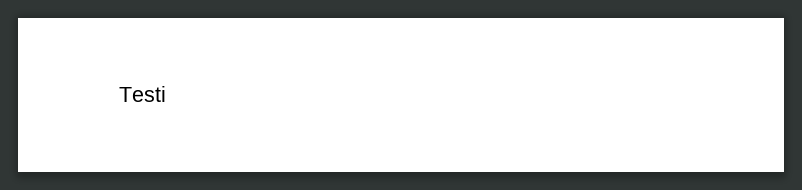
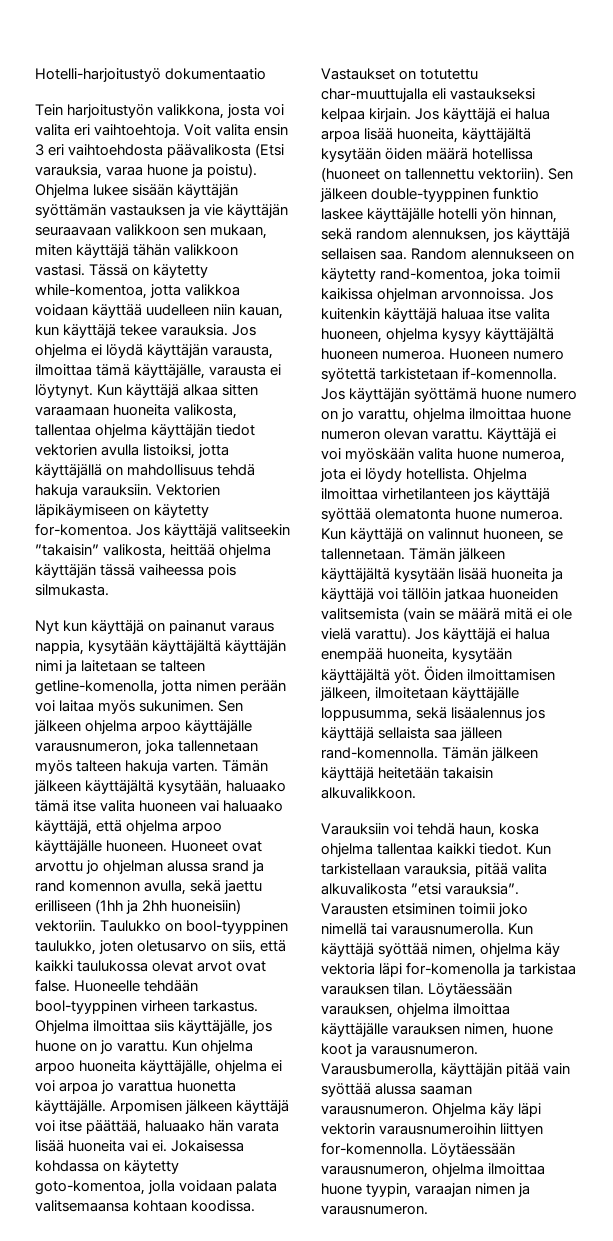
- Testi
+ Hotelli-harjoitustyö dokumentaatio
+ Tein harjoitustyön valikkona, josta voi valita eri vaihtoehtoja. Voit valita ensin 3 eri vaihtoehdosta päävalikosta (Etsi varauksia, varaa huone ja poistu). Ohjelma lukee sisään käyttäjän syöttämän vastauksen ja vie käyttäjän seuraavaan valikkoon sen mukaan, miten käyttäjä tähän valikkoon vastasi. Tässä on käytetty while-komentoa, jotta valikkoa voidaan käyttää uudelleen niin kauan, kun käyttäjä tekee varauksia. Jos ohjelma ei löydä käyttäjän varausta, ilmoittaa tämä käyttäjälle, varausta ei löytynyt. Kun käyttäjä alkaa sitten varaamaan huoneita valikosta, tallentaa ohjelma käyttäjän tiedot vektorien avulla listoiksi, jotta käyttäjällä on mahdollisuus tehdä hakuja varauksiin. Vektorien läpikäymiseen on käytetty for-komentoa. Jos käyttäjä valitseekin ”takaisin” valikosta, heittää ohjelma käyttäjän tässä vaiheessa pois silmukasta.
+ Nyt kun käyttäjä on painanut varaus nappia, kysytään käyttäjältä käyttäjän nimi ja laitetaan se talteen getline-komenolla, jotta nimen perään voi laitaa myös sukunimen. Sen jälkeen ohjelma arpoo käyttäjälle varausnumeron, joka tallennetaan myös talteen hakuja varten. Tämän jälkeen käyttäjältä kysytään, haluaako tämä itse valita huoneen vai haluaako käyttäjä, että ohjelma arpoo käyttäjälle huoneen. Huoneet ovat arvottu jo ohjelman alussa srand ja rand komennon avulla, sekä jaettu erilliseen (1hh ja 2hh huoneisiin) vektoriin. Taulukko on bool-tyyppinen taulukko, joten oletusarvo on siis, että kaikki taulukossa olevat arvot ovat false. Huoneelle tehdään bool-tyyppinen virheen tarkastus. Ohjelma ilmoittaa siis käyttäjälle, jos huone on jo varattu. Kun ohjelma arpoo huoneita käyttäjälle, ohjelma ei voi arpoa jo varattua huonetta käyttäjälle. Arpomisen jälkeen käyttäjä voi itse päättää, haluaako hän varata lisää huoneita vai ei. Jokaisessa kohdassa on käytetty goto-komentoa, jolla voidaan palata valitsemaansa kohtaan koodissa. Vastaukset on totutettu char-muuttujalla eli vastaukseksi kelpaa kirjain. Jos käyttäjä ei halua arpoa lisää huoneita, käyttäjältä kysytään öiden määrä hotellissa (huoneet on tallennettu vektoriin). Sen jälkeen double-tyyppinen funktio laskee käyttäjälle hotelli yön hinnan, sekä random alennuksen, jos käyttäjä sellaisen saa. Random alennukseen on käytetty rand-komentoa, joka toimii kaikissa ohjelman arvonnoissa. Jos kuitenkin käyttäjä haluaa itse valita huoneen, ohjelma kysyy käyttäjältä huoneen numeroa. Huoneen numero syötettä tarkistetaan if-komennolla. Jos käyttäjän syöttämä huone numero on jo varattu, ohjelma ilmoittaa huone numeron olevan varattu. Käyttäjä ei voi myöskään valita huone numeroa, jota ei löydy hotellista. Ohjelma ilmoittaa virhetilanteen jos käyttäjä syöttää olematonta huone numeroa. Kun käyttäjä on valinnut huoneen, se tallennetaan. Tämän jälkeen käyttäjältä kysytään lisää huoneita ja käyttäjä voi tällöin jatkaa huoneiden valitsemista (vain se määrä mitä ei ole vielä varattu). Jos käyttäjä ei halua enempää huoneita, kysytään käyttäjältä yöt. Öiden ilmoittamisen jälkeen, ilmoitetaan käyttäjälle loppusumma, sekä lisäalennus jos käyttäjä sellaista saa jälleen rand-komennolla. Tämän jälkeen käyttäjä heitetään takaisin alkuvalikkoon.
+ Varauksiin voi tehdä haun, koska ohjelma tallentaa kaikki tiedot. Kun tarkistellaan varauksia, pitää valita alkuvalikosta ”etsi varauksia”. Varausten etsiminen toimii joko nimellä tai varausnumerolla. Kun käyttäjä syöttää nimen, ohjelma käy vektoria läpi for-komenolla ja tarkistaa varauksen tilan. Löytäessään varauksen, ohjelma ilmoittaa käyttäjälle varauksen nimen, huone koot ja varausnumeron. Varausbumerolla, käyttäjän pitää vain syöttää alussa saaman varausnumeron. Ohjelma käy läpi vektorin varausnumeroihin liittyen for-komennolla. Löytäessään varausnumeron, ohjelma ilmoittaa huone tyypin, varaajan nimen ja varausnumeron.

